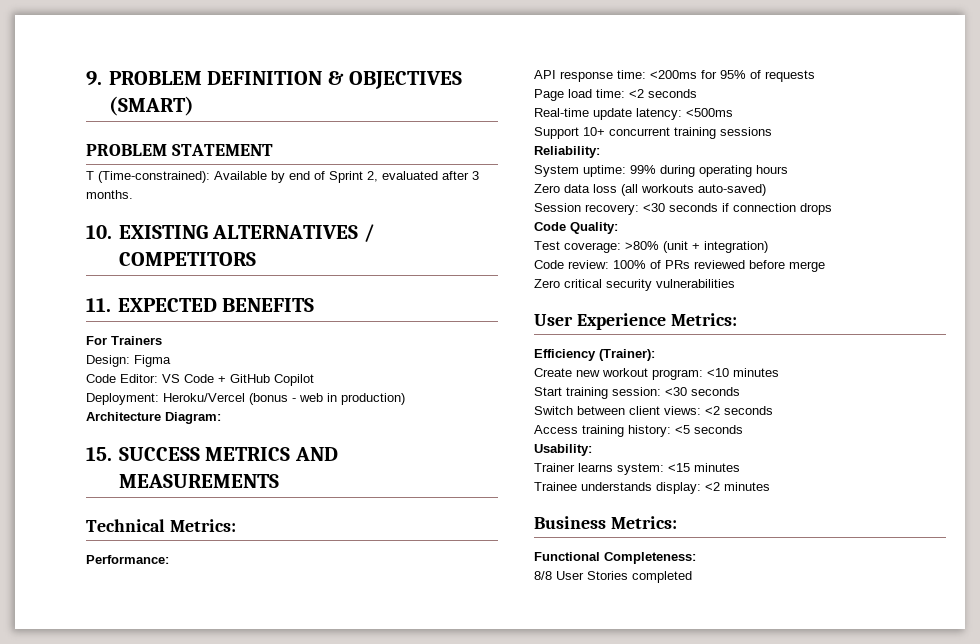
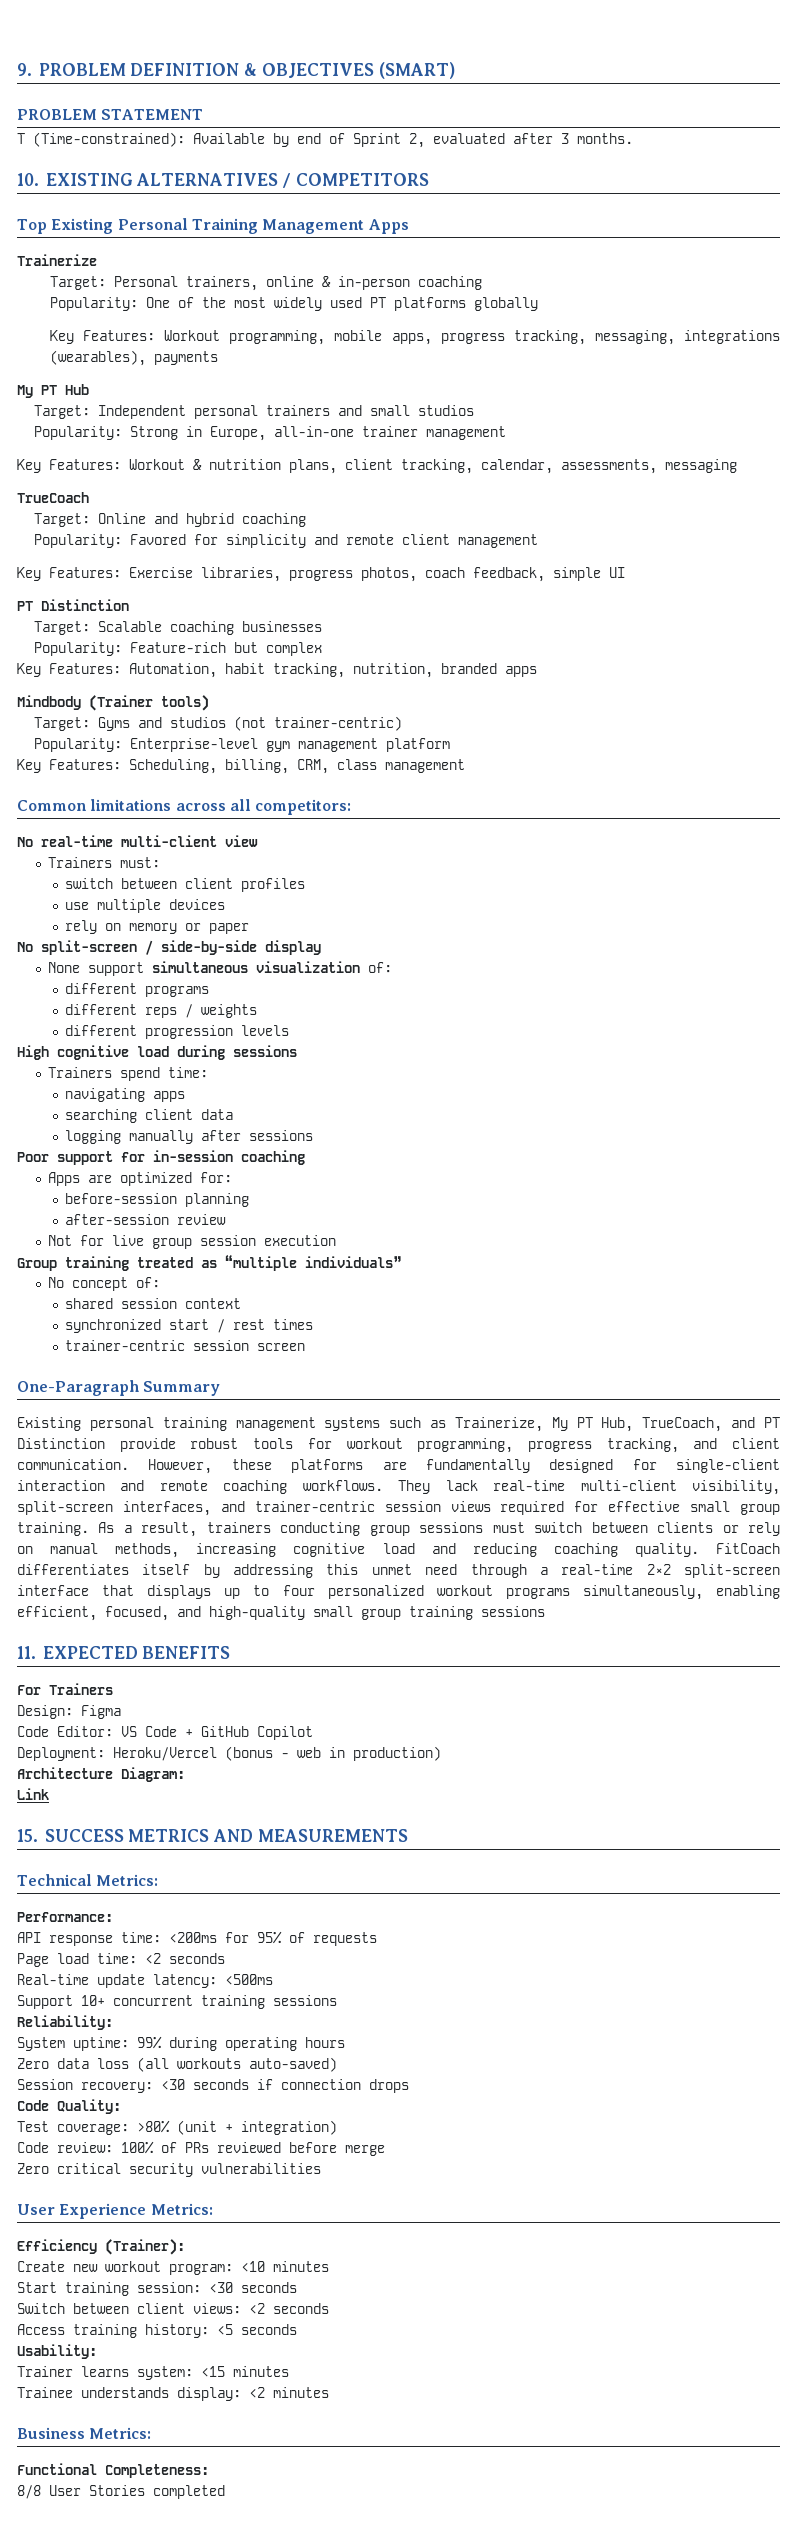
+ Top Existing Personal Training Management Apps
+ Trainerize
+ Target: Personal trainers, online & in-person coaching
+ Popularity: One of the most widely used PT platforms globally
+ Key Features: Workout programming, mobile apps, progress tracking, messaging, integrations (wearables), payments
+ My PT Hub
+ Target: Independent personal trainers and small studios
+ Popularity: Strong in Europe, all-in-one trainer management
+ Key Features: Workout & nutrition plans, client tracking, calendar, assessments, messaging
+ TrueCoach
+ Target: Online and hybrid coaching
+ Popularity: Favored for simplicity and remote client management
+ Key Features: Exercise libraries, progress photos, coach feedback, simple UI
+ PT Distinction
+ Target: Scalable coaching businesses
+ Popularity: Feature-rich but complex
+ Key Features: Automation, habit tracking, nutrition, branded apps
+ Mindbody (Trainer tools)
+ Target: Gyms and studios (not trainer-centric)
+ Popularity: Enterprise-level gym management platform
+ Key Features: Scheduling, billing, CRM, class management
+ Common limitations across all competitors:
+ No real-time multi-client view
+ Trainers must:
+ switch between client profiles
+ use multiple devices
+ rely on memory or paper
+ No split-screen / side-by-side display
+ None support simultaneous visualization of:
+ different programs
+ different reps / weights
+ different progression levels
+ High cognitive load during sessions
+ Trainers spend time:
+ navigating apps
+ searching client data
+ logging manually after sessions
+ Poor support for in-session coaching
+ Apps are optimized for:
+ before-session planning
+ after-session review
+ Not for live group session execution
+ Group training treated as “multiple individuals”
+ No concept of:
+ shared session context
+ synchronized start / rest times
+ trainer-centric session screen
+ One-Paragraph Summary
+ Existing personal training management systems such as Trainerize, My PT Hub, TrueCoach, and PT Distinction provide robust tools for workout programming, progress tracking, and client communication. However, these platforms are fundamentally designed for single-client interaction and remote coaching workflows. They lack real-time multi-client visibility, split-screen interfaces, and trainer-centric session views required for effective small group training. As a result, trainers conducting group sessions must switch between clients or rely on manual methods, increasing cognitive load and reducing coaching quality. FitCoach differentiates itself by addressing this unmet need through a real-time 2×2 split-screen interface that displays up to four personalized workout programs simultaneously, enabling efficient, focused, and high-quality small group training sessions
+ Link

